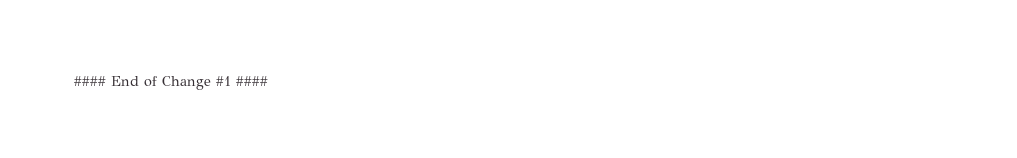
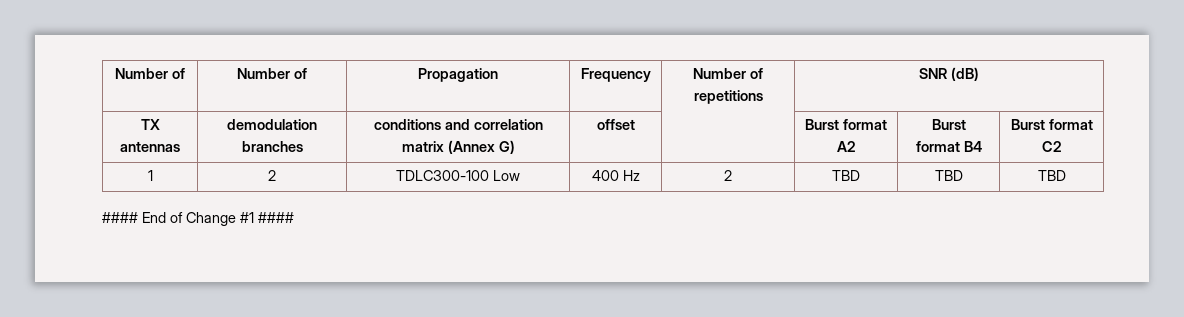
+ Number of | Number of | Propagation | Frequency | Number of repetitions | SNR (dB)
+ TX antennas | demodulation branches | conditions and correlation matrix (Annex G) | offset | | Burst format A2 | Burst format B4 | Burst format C2
+ 1 | 2 | TDLC300-100 Low | 400 Hz | 2 | TBD | TBD | TBD

